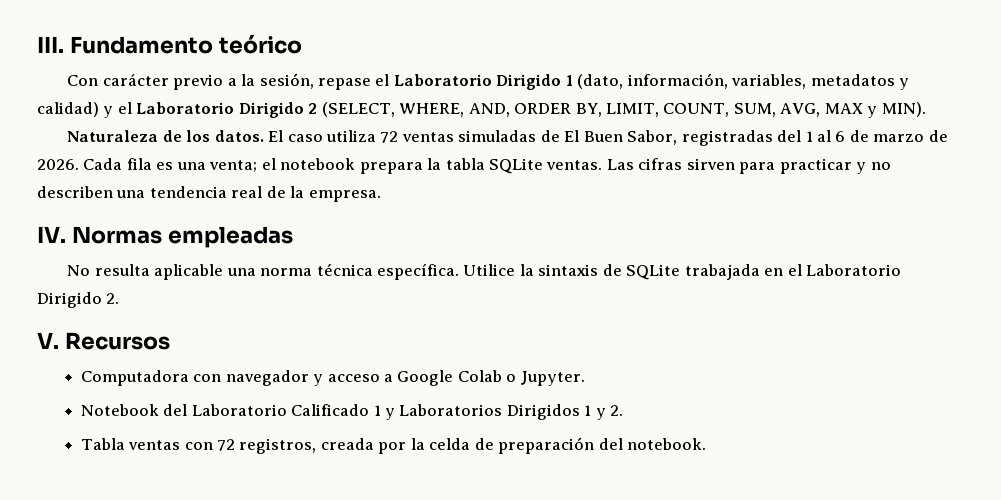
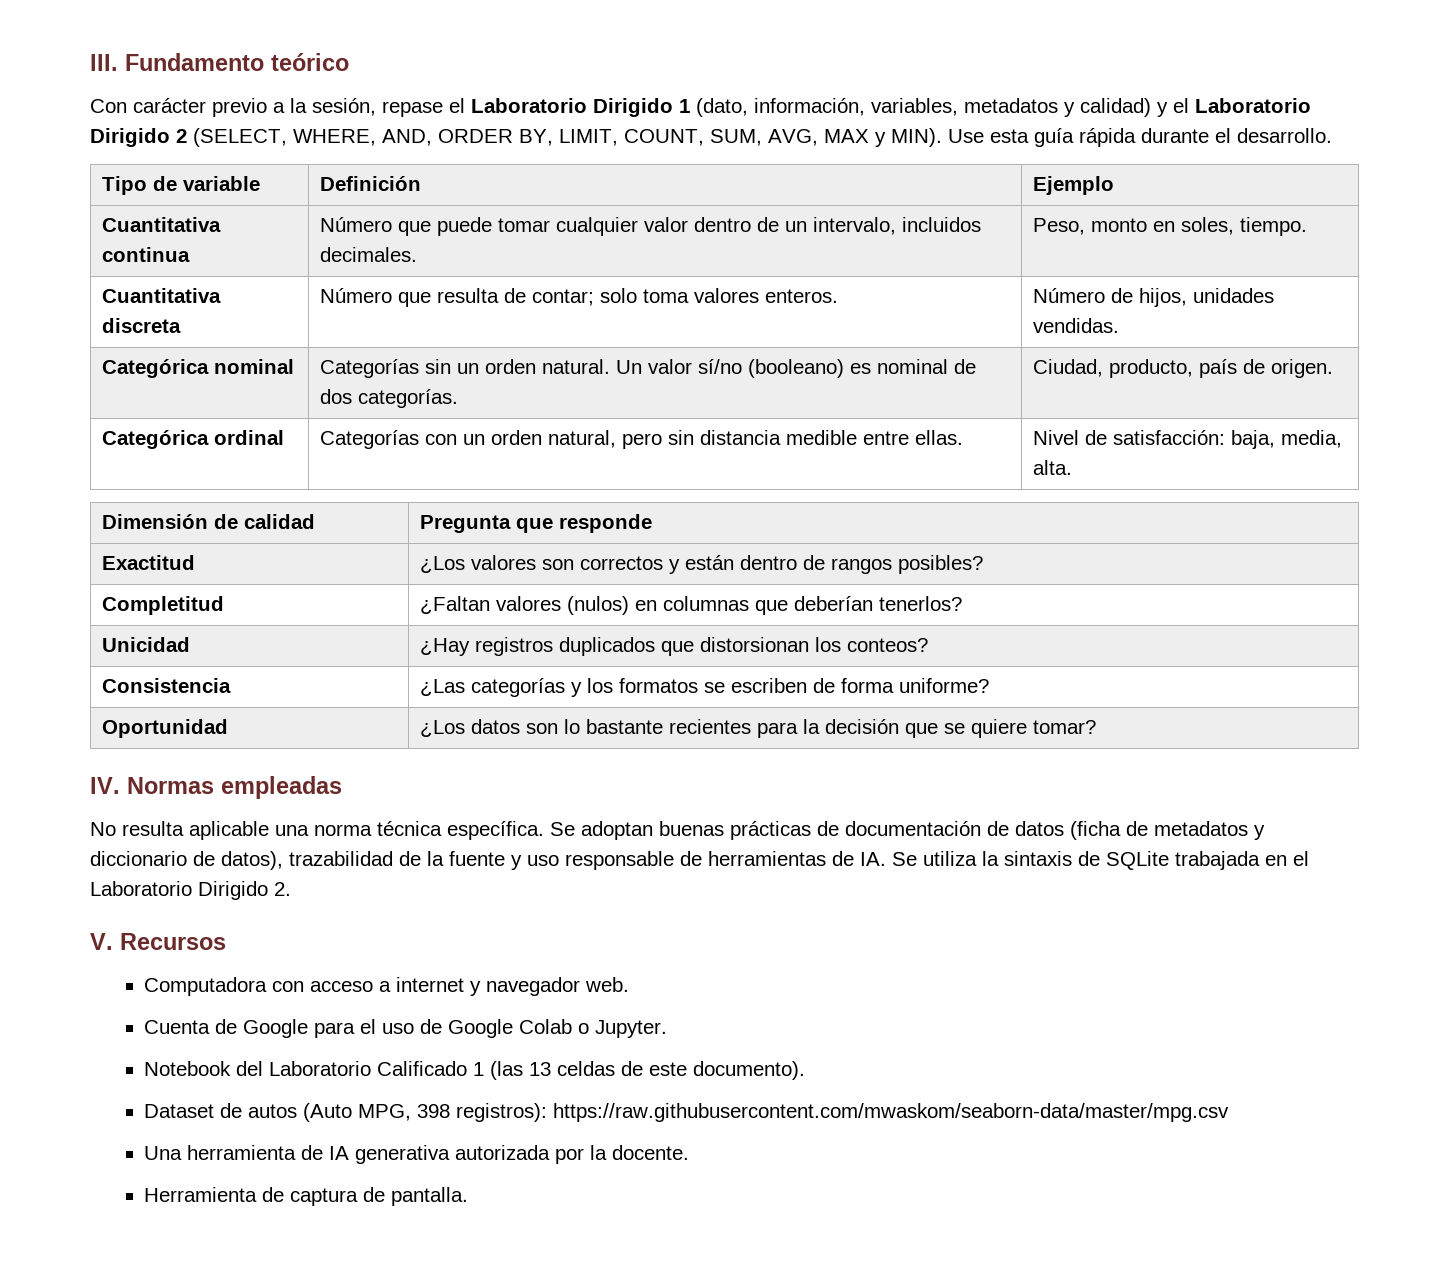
- Con carácter previo a la sesión, repase el Laboratorio Dirigido 1 (dato, información, variables, metadatos y calidad) y el Laboratorio Dirigido 2 (SELECT, WHERE, AND, ORDER BY, LIMIT, COUNT, SUM, AVG, MAX y MIN).
- Naturaleza de los datos. El caso utiliza 72 ventas simuladas de El Buen Sabor, registradas del 1 al 6 de marzo de 2026. Cada fila es una venta; el notebook prepara la tabla SQLite ventas. Las cifras sirven para practicar y no describen una tendencia real de la empresa.
+ Con carácter previo a la sesión, repase el Laboratorio Dirigido 1 (dato, información, variables, metadatos y calidad) y el Laboratorio Dirigido 2 (SELECT, WHERE, AND, ORDER BY, LIMIT, COUNT, SUM, AVG, MAX y MIN). Use esta guía rápida durante el desarrollo.
+ Tipo de variable | Definición | Ejemplo
+ Cuantitativa continua | Número que puede tomar cualquier valor dentro de un intervalo, incluidos decimales. | Peso, monto en soles, tiempo.
+ Cuantitativa discreta | Número que resulta de contar; solo toma valores enteros. | Número de hijos, unidades vendidas.
+ Categórica nominal | Categorías sin un orden natural. Un valor sí/no (booleano) es nominal de dos categorías. | Ciudad, producto, país de origen.
+ Categórica ordinal | Categorías con un orden natural, pero sin distancia medible entre ellas. | Nivel de satisfacción: baja, media, alta.
+ Dimensión de calidad | Pregunta que responde
+ Exactitud | ¿Los valores son correctos y están dentro de rangos posibles?
+ Completitud | ¿Faltan valores (nulos) en columnas que deberían tenerlos?
+ Unicidad | ¿Hay registros duplicados que distorsionan los conteos?
+ Consistencia | ¿Las categorías y los formatos se escriben de forma uniforme?
+ Oportunidad | ¿Los datos son lo bastante recientes para la decisión que se quiere tomar?
- Utilice la sintaxis de SQLite trabajada en el Laboratorio Dirigido 2.
+ Se adoptan buenas prácticas de documentación de datos (ficha de metadatos y diccionario de datos), trazabilidad de la fuente y uso responsable de herramientas de IA. Se utiliza la sintaxis de SQLite trabajada en el Laboratorio Dirigido 2.
- Computadora con navegador y acceso a Google Colab o Jupyter.
+ Computadora con acceso a internet y navegador web.
+ Cuenta de Google para el uso de Google Colab o Jupyter.
- Notebook del Laboratorio Calificado 1 y Laboratorios Dirigidos 1 y 2.
- Tabla ventas con 72 registros, creada por la celda de preparación del notebook.
+ Notebook del Laboratorio Calificado 1 (las 13 celdas de este documento).
+ Dataset de autos (Auto MPG, 398 registros): https://raw.githubusercontent.com/mwaskom/seaborn-data/master/mpg.csv
+ Una herramienta de IA generativa autorizada por la docente.
+ Herramienta de captura de pantalla.

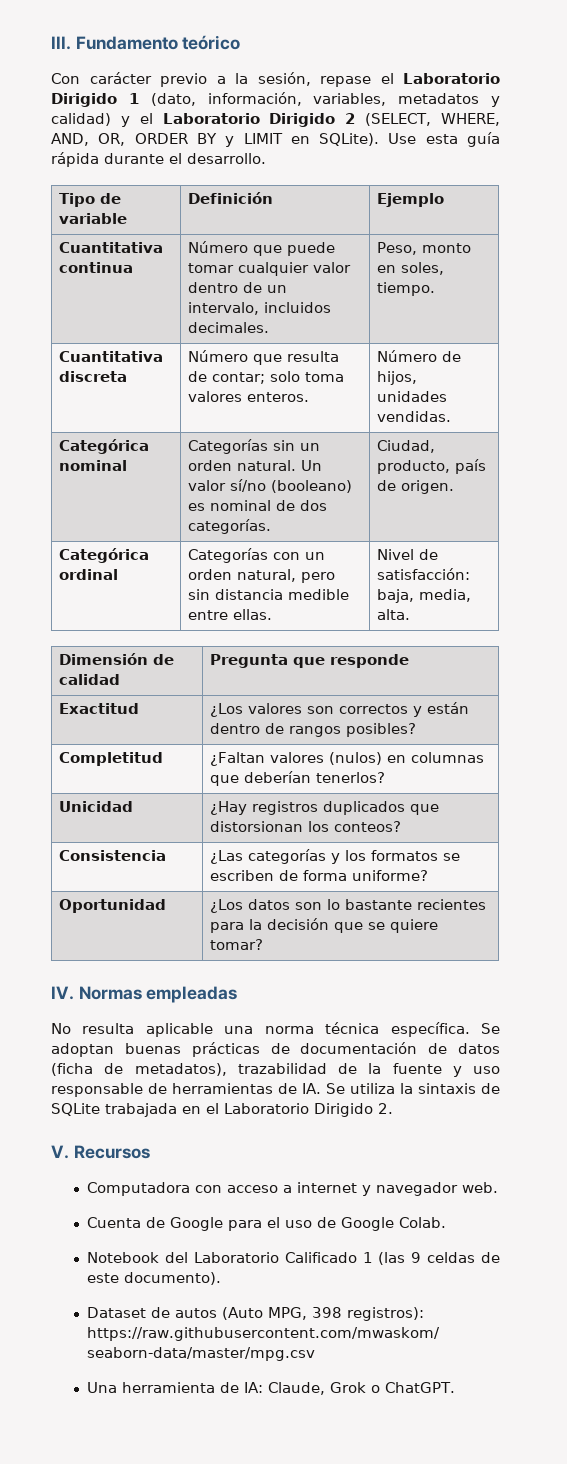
- Con carácter previo a la sesión, repase el Laboratorio Dirigido 1 (dato, información, variables, metadatos y calidad) y el Laboratorio Dirigido 2 (SELECT, WHERE, AND, ORDER BY, LIMIT, COUNT, SUM, AVG, MAX y MIN).
+ Con carácter previo a la sesión, repase el Laboratorio Dirigido 1 (dato, información, variables, metadatos y calidad) y el Laboratorio Dirigido 2 (SELECT, WHERE, AND, OR, ORDER BY y LIMIT en SQLite).
- Se adoptan buenas prácticas de documentación de datos (ficha de metadatos y diccionario de datos), trazabilidad de la fuente y uso responsable de herramientas de IA. Se utiliza la sintaxis de SQLite trabajada en el Laboratorio Dirigido 2.
+ Se adoptan buenas prácticas de documentación de datos (ficha de metadatos), trazabilidad de la fuente y uso responsable de herramientas de IA. Se utiliza la sintaxis de SQLite trabajada en el Laboratorio Dirigido 2.
- Cuenta de Google para el uso de Google Colab o Jupyter.
+ Cuenta de Google para el uso de Google Colab.
- Notebook del Laboratorio Calificado 1 (las 13 celdas de este documento).
+ Notebook del Laboratorio Calificado 1 (las 9 celdas de este documento).
- Una herramienta de IA generativa autorizada por la docente.
- Herramienta de captura de pantalla.
+ Una herramienta de IA: Claude, Grok o ChatGPT.

